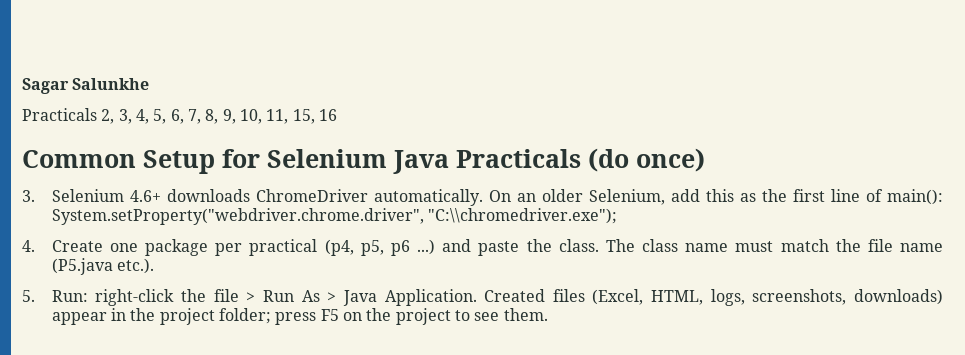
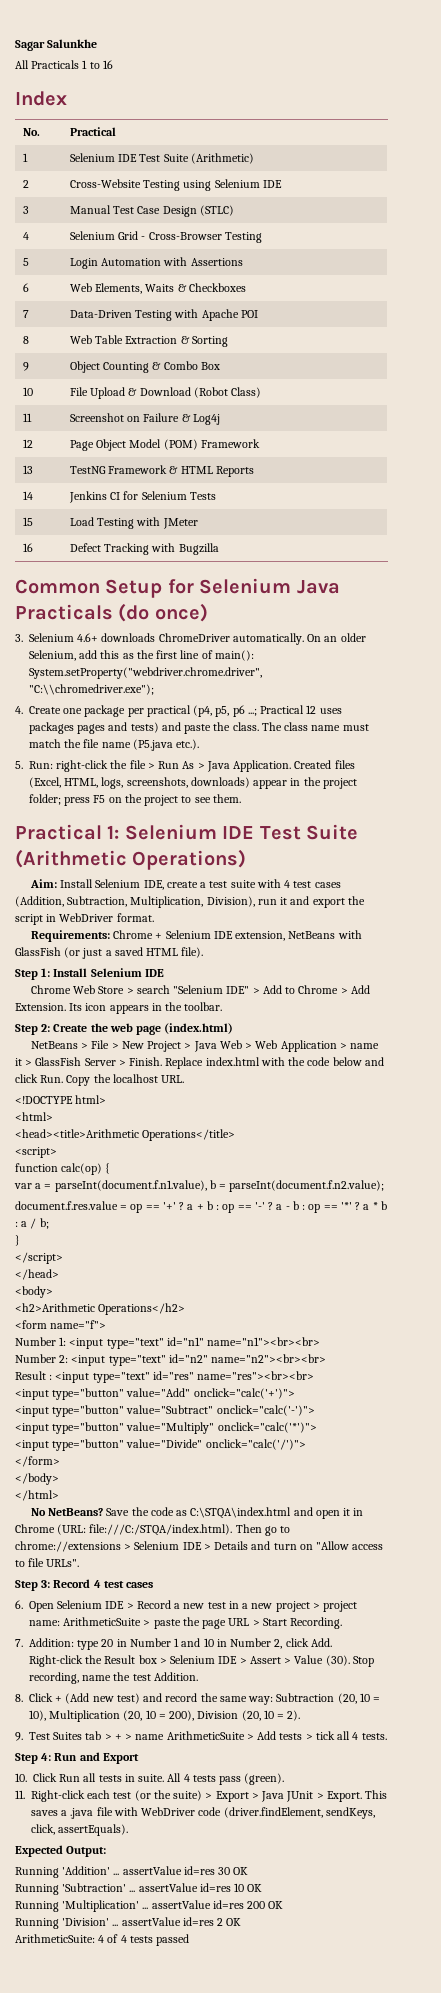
- Practicals 2, 3, 4, 5, 6, 7, 8, 9, 10, 11, 15, 16
+ All Practicals 1 to 16
+ Index
+ No. | Practical
+ 1 | Selenium IDE Test Suite (Arithmetic)
+ 2 | Cross-Website Testing using Selenium IDE
+ 3 | Manual Test Case Design (STLC)
+ 4 | Selenium Grid - Cross-Browser Testing
+ 5 | Login Automation with Assertions
+ 6 | Web Elements, Waits & Checkboxes
+ 7 | Data-Driven Testing with Apache POI
+ 8 | Web Table Extraction & Sorting
+ 9 | Object Counting & Combo Box
+ 10 | File Upload & Download (Robot Class)
+ 11 | Screenshot on Failure & Log4j
+ 12 | Page Object Model (POM) Framework
+ 13 | TestNG Framework & HTML Reports
+ 14 | Jenkins CI for Selenium Tests
+ 15 | Load Testing with JMeter
+ 16 | Defect Tracking with Bugzilla
- 4. Create one package per practical (p4, p5, p6 ...) and paste the class.
+ 4. Create one package per practical (p4, p5, p6 ...; Practical 12 uses packages pages and tests) and paste the class.
+ Practical 1: Selenium IDE Test Suite (Arithmetic Operations)
+ Aim: Install Selenium IDE, create a test suite with 4 test cases (Addition, Subtraction, Multiplication, Division), run it and export the script in WebDriver format.
+ Requirements: Chrome + Selenium IDE extension, NetBeans with GlassFish (or just a saved HTML file).
+ Step 1: Install Selenium IDE
+ Chrome Web Store > search "Selenium IDE" > Add to Chrome > Add Extension. Its icon appears in the toolbar.
+ Step 2: Create the web page (index.html)
+ NetBeans > File > New Project > Java Web > Web Application > name it > GlassFish Server > Finish. Replace index.html with the code below and click Run. Copy the localhost URL.
+ <!DOCTYPE html>
+ <html>
+ <head><title>Arithmetic Operations</title>
+ <script>
+ function calc(op) {
+ var a = parseInt(document.f.n1.value), b = parseInt(document.f.n2.value);
+ document.f.res.value = op == '+' ? a + b : op == '-' ? a - b : op == '*' ? a * b : a / b;
+ }
+ </script>
+ </head>
+ <body>
+ <h2>Arithmetic Operations</h2>
+ <form name="f">
+ Number 1: <input type="text" id="n1" name="n1"><br><br>
+ Number 2: <input type="text" id="n2" name="n2"><br><br>
+ Result : <input type="text" id="res" name="res"><br><br>
+ <input type="button" value="Add" onclick="calc('+')">
+ <input type="button" value="Subtract" onclick="calc('-')">
+ <input type="button" value="Multiply" onclick="calc('*')">
+ <input type="button" value="Divide" onclick="calc('/')">
+ </form>
+ </body>
+ </html>
+ No NetBeans? Save the code as C:\STQA\index.html and open it in Chrome (URL: file:///C:/STQA/index.html). Then go to chrome://extensions > Selenium IDE > Details and turn on "Allow access to file URLs".
+ Step 3: Record 4 test cases
+ 6. Open Selenium IDE > Record a new test in a new project > project name: ArithmeticSuite > paste the page URL > Start Recording.
+ 7. Addition: type 20 in Number 1 and 10 in Number 2, click Add. Right-click the Result box > Selenium IDE > Assert > Value (30). Stop recording, name the test Addition.
+ 8. Click + (Add new test) and record the same way: Subtraction (20, 10 = 10), Multiplication (20, 10 = 200), Division (20, 10 = 2).
+ 9. Test Suites tab > + > name ArithmeticSuite > Add tests > tick all 4 tests.
+ Step 4: Run and Export
+ 10. Click Run all tests in suite. All 4 tests pass (green).
+ 11. Right-click each test (or the suite) > Export > Java JUnit > Export. This saves a .java file with WebDriver code (driver.findElement, sendKeys, click, assertEquals).
+ Expected Output:
+ Running 'Addition' ... assertValue id=res 30 OK
+ Running 'Subtraction' ... assertValue id=res 10 OK
+ Running 'Multiplication' ... assertValue id=res 200 OK
+ Running 'Division' ... assertValue id=res 2 OK
+ ArithmeticSuite: 4 of 4 tests passed

